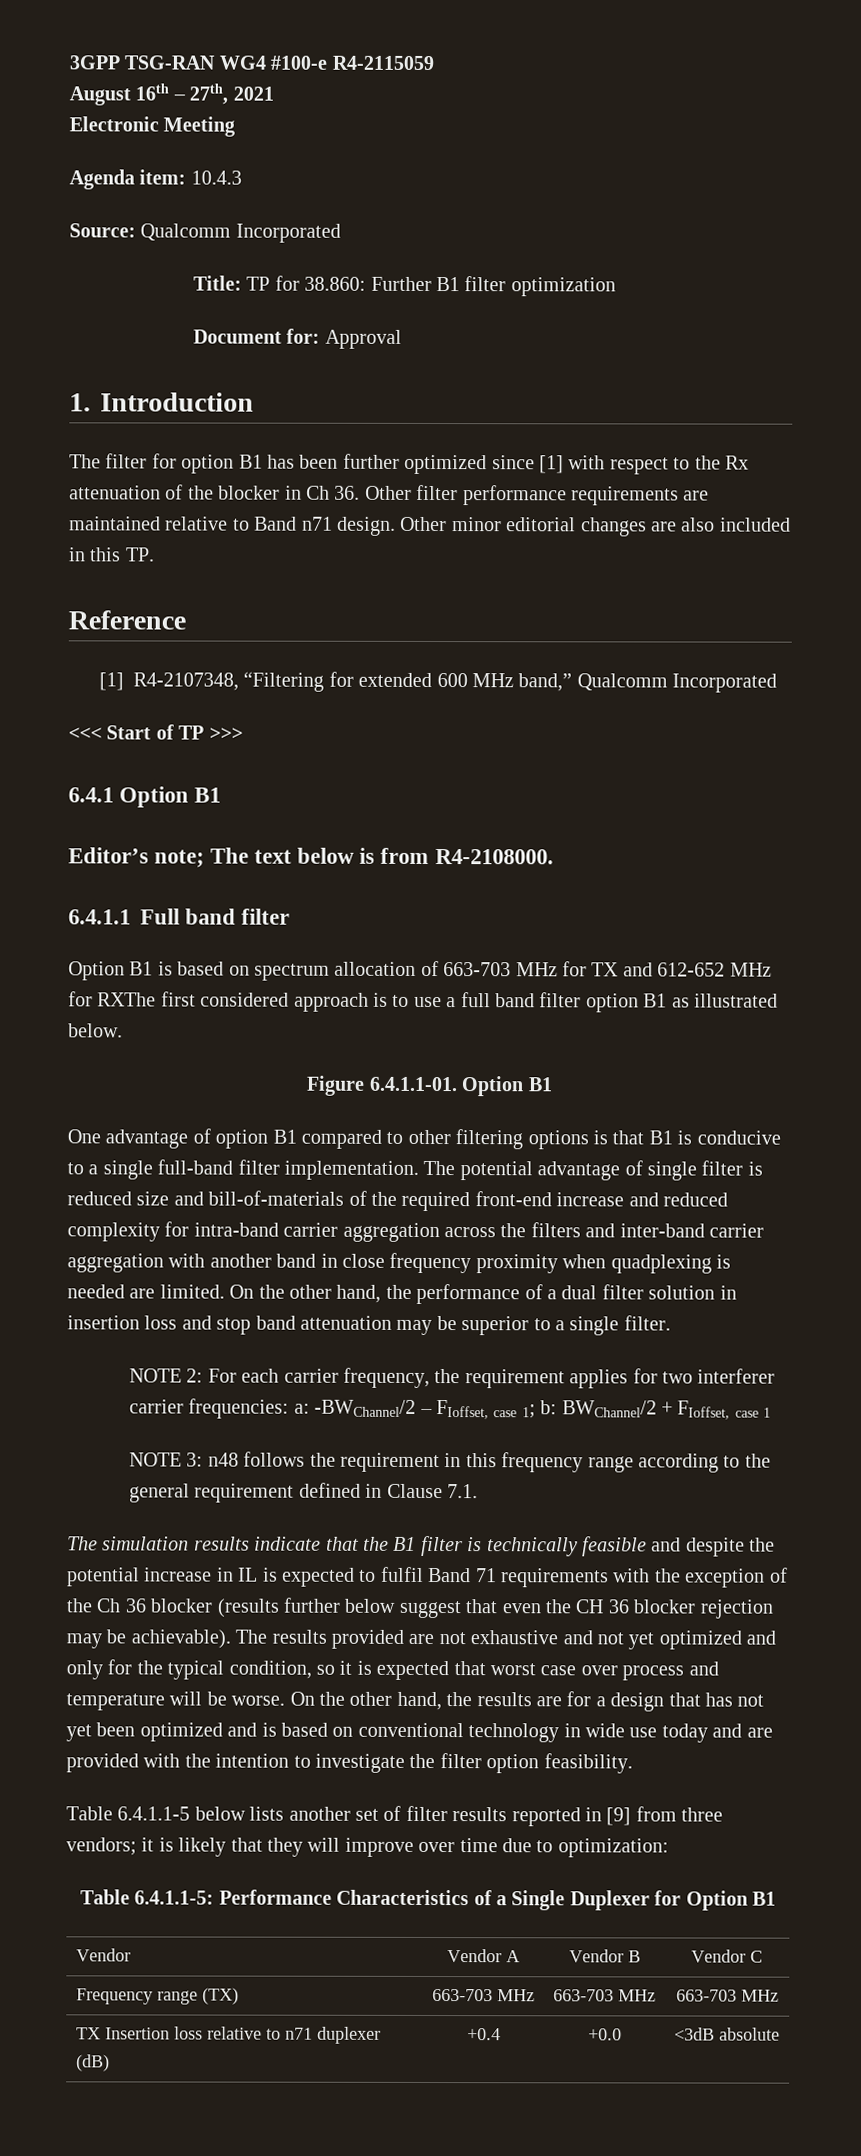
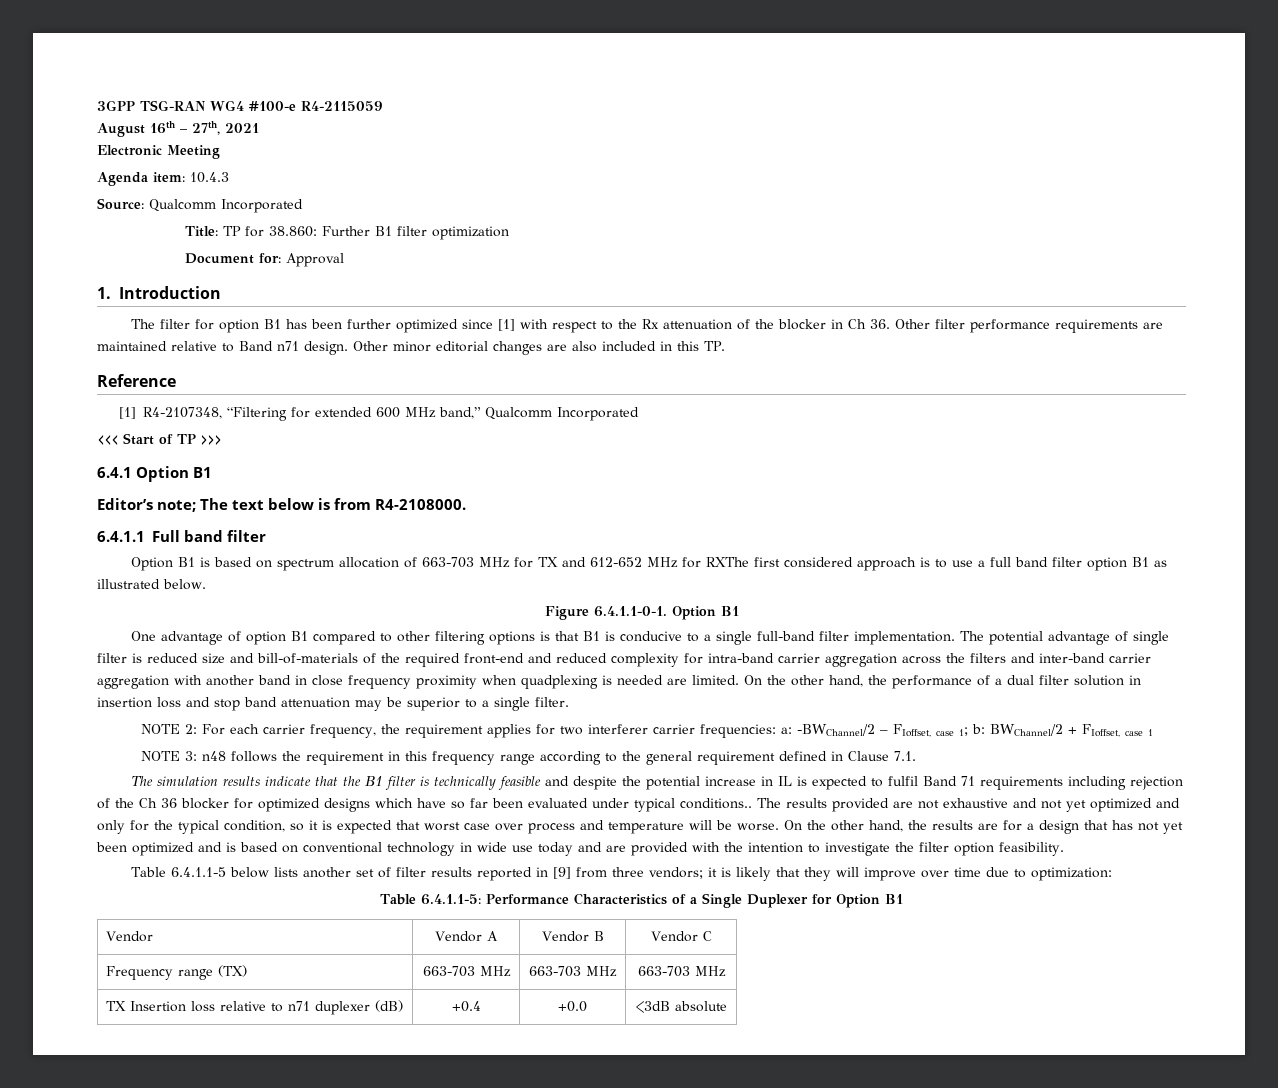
- Figure 6.4.1.1-01. Option B1
+ Figure 6.4.1.1-0-1. Option B1
- The potential advantage of single filter is reduced size and bill-of-materials of the required front-end increase and reduced complexity for intra-band carrier aggregation across the filters and inter-band carrier aggregation with another band in close frequency proximity when quadplexing is needed are limited.
+ The potential advantage of single filter is reduced size and bill-of-materials of the required front-end and reduced complexity for intra-band carrier aggregation across the filters and inter-band carrier aggregation with another band in close frequency proximity when quadplexing is needed are limited.
- The simulation results indicate that the B1 filter is technically feasible and despite the potential increase in IL is expected to fulfil Band 71 requirements with the exception of the Ch 36 blocker (results further below suggest that even the CH 36 blocker rejection may be achievable).
+ The simulation results indicate that the B1 filter is technically feasible and despite the potential increase in IL is expected to fulfil Band 71 requirements including rejection of the Ch 36 blocker for optimized designs which have so far been evaluated under typical conditions..

